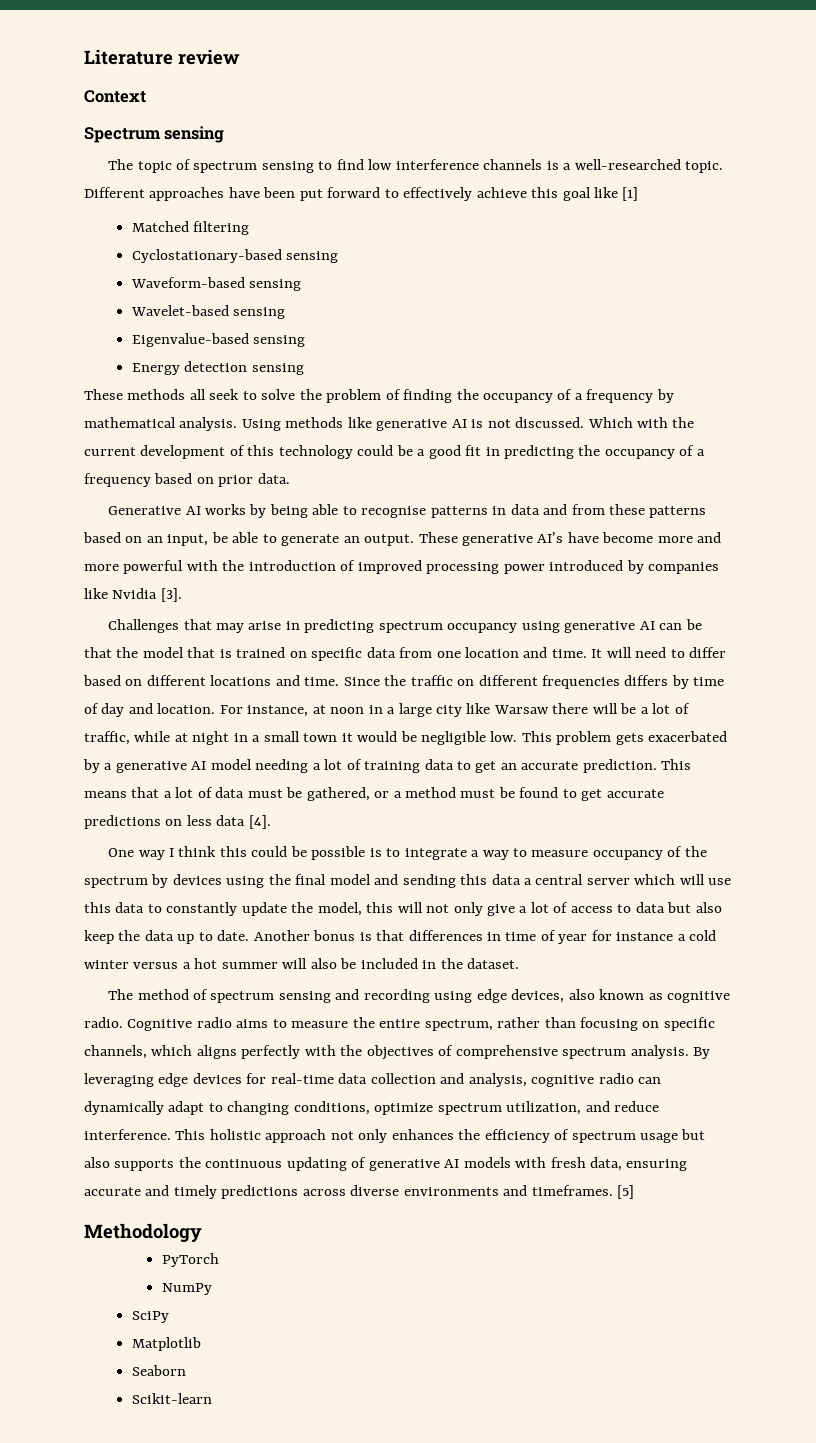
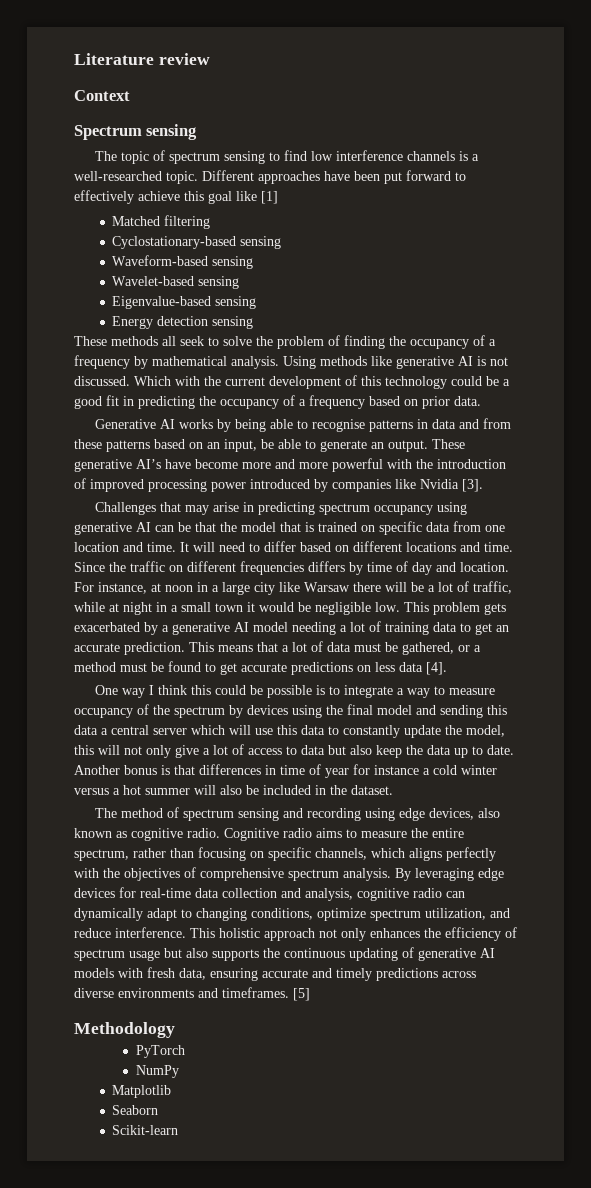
- SciPy

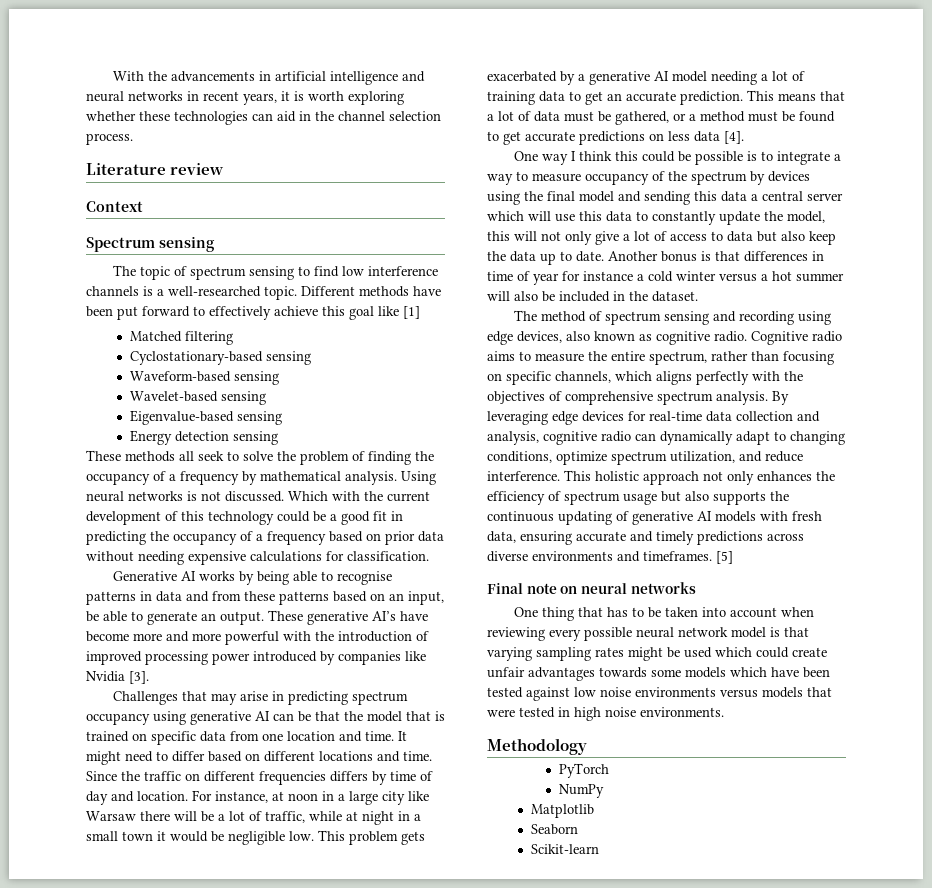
+ With the advancements in artificial intelligence and neural networks in recent years, it is worth exploring whether these technologies can aid in the channel selection process.
- Different approaches have been put forward to effectively achieve this goal like [1]
+ Different methods have been put forward to effectively achieve this goal like [1]
- Using methods like generative AI is not discussed.
+ Using neural networks is not discussed.
- Which with the current development of this technology could be a good fit in predicting the occupancy of a frequency based on prior data.
+ Which with the current development of this technology could be a good fit in predicting the occupancy of a frequency based on prior data without needing expensive calculations for classification.
- It will need to differ based on different locations and time.
+ It might need to differ based on different locations and time.
+ Final note on neural networks
+ One thing that has to be taken into account when reviewing every possible neural network model is that varying sampling rates might be used which could create unfair advantages towards some models which have been tested against low noise environments versus models that were tested in high noise environments.

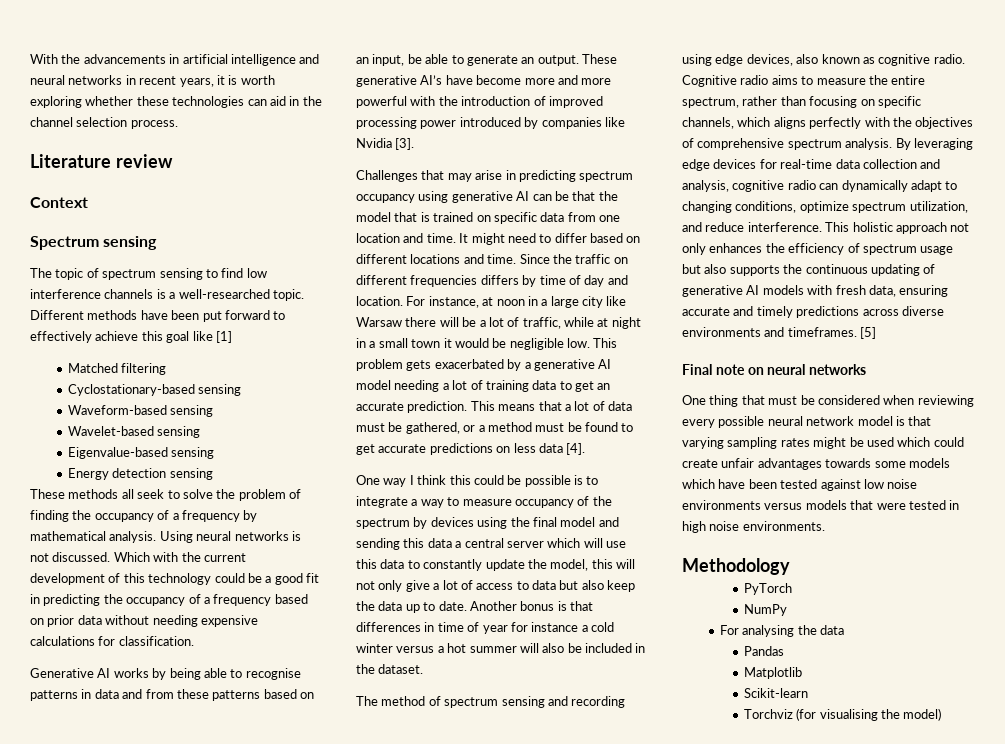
- One thing that has to be taken into account when reviewing every possible neural network model is that varying sampling rates might be used which could create unfair advantages towards some models which have been tested against low noise environments versus models that were tested in high noise environments.
+ One thing that must be considered when reviewing every possible neural network model is that varying sampling rates might be used which could create unfair advantages towards some models which have been tested against low noise environments versus models that were tested in high noise environments.
+ For analysing the data
+ Pandas
  Matplotlib
- Seaborn
  Scikit-learn
+ Torchviz (for visualising the model)

